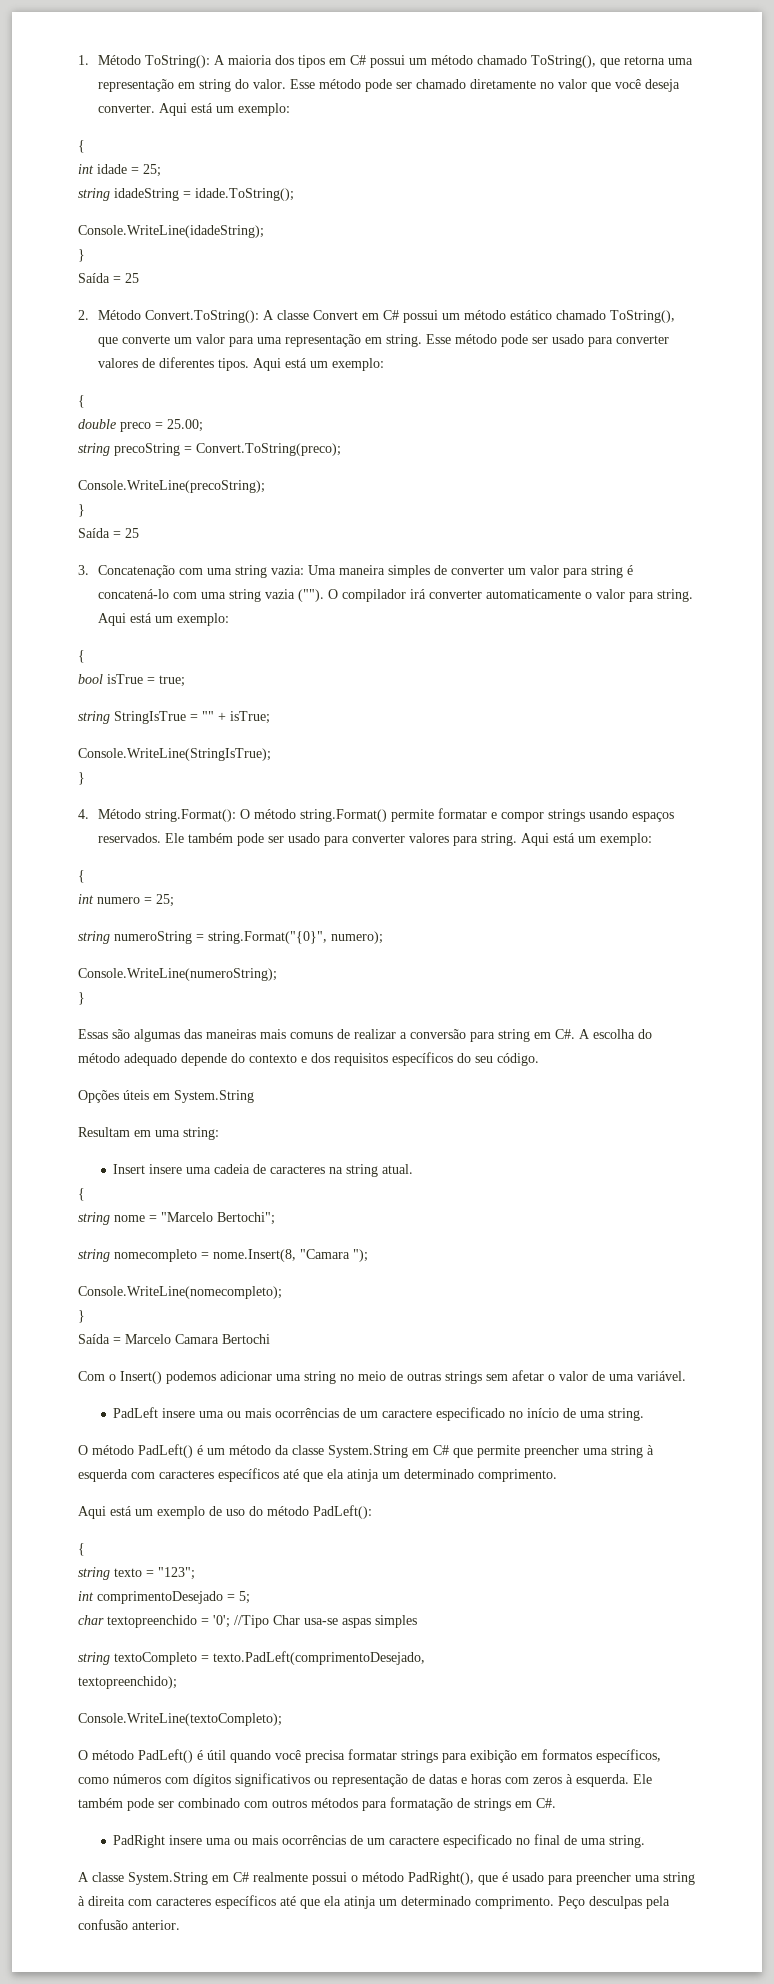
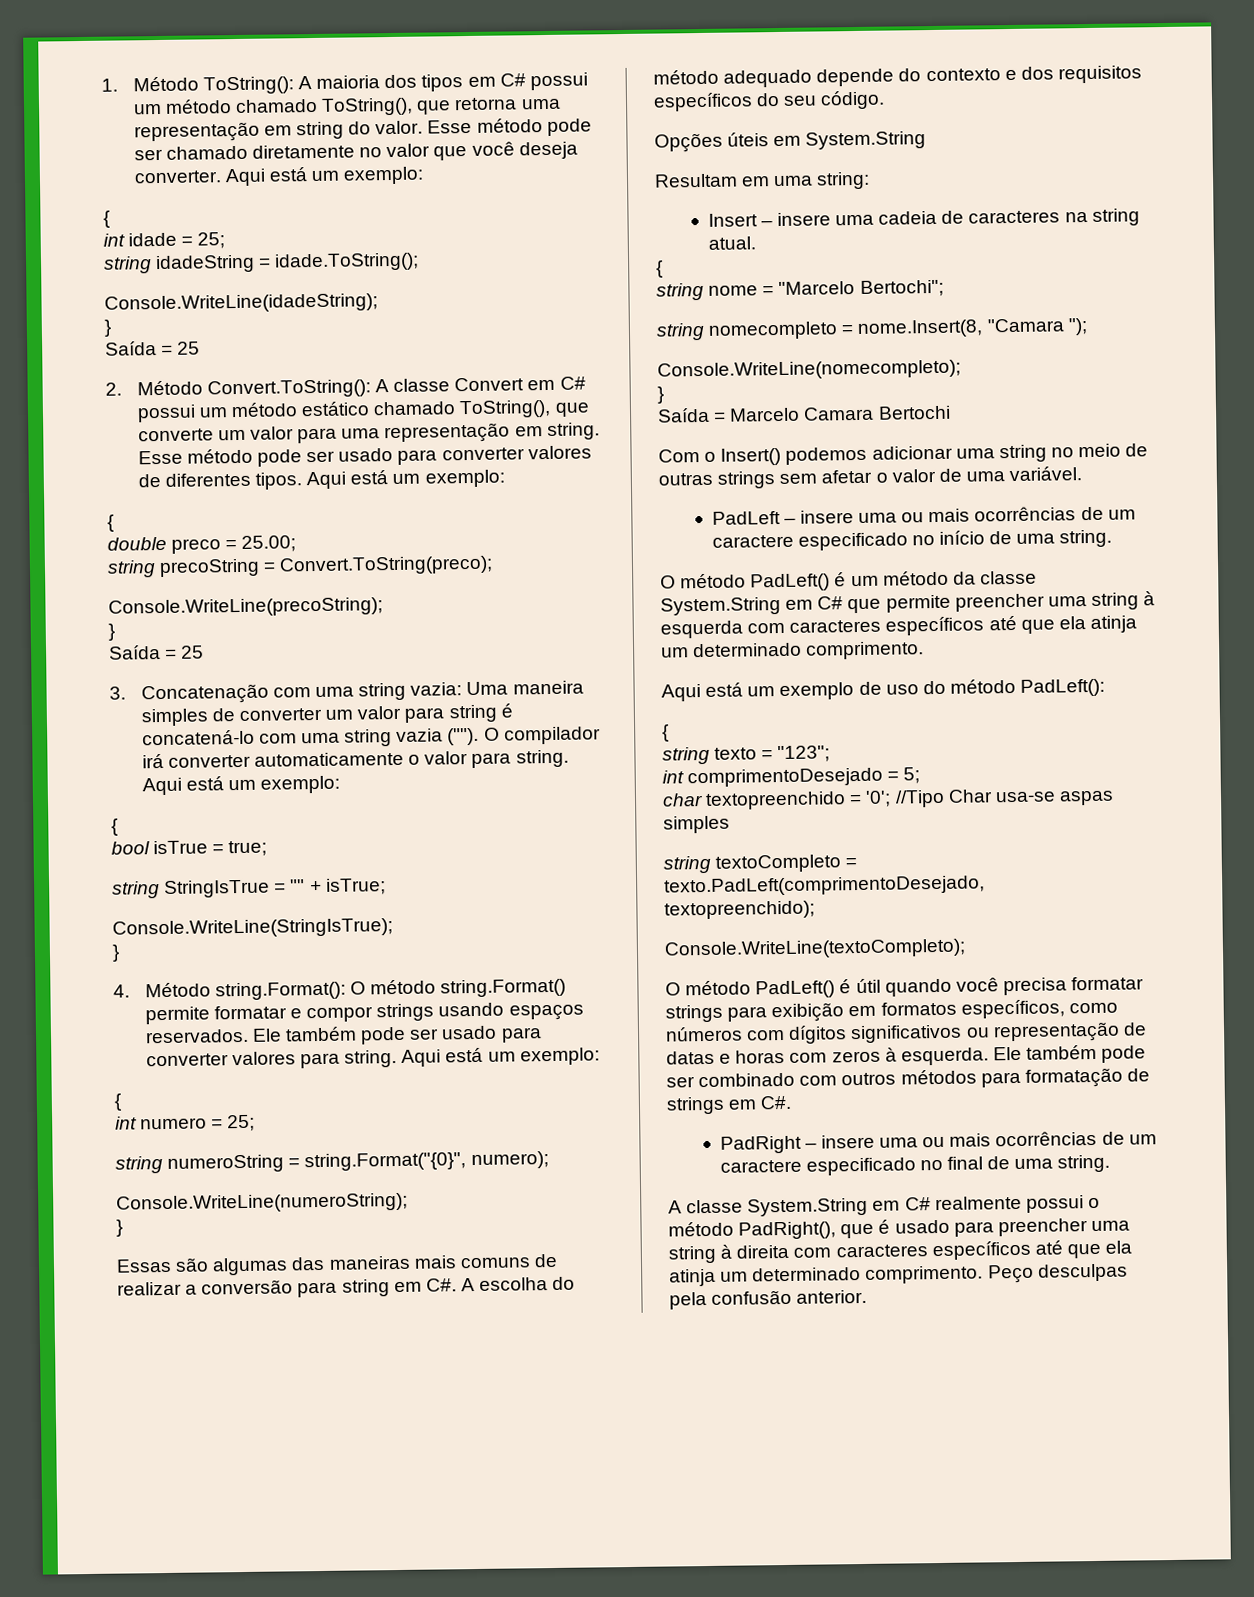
- Insert insere uma cadeia de caracteres na string atual.
+ Insert – insere uma cadeia de caracteres na string atual.
- PadLeft insere uma ou mais ocorrências de um caractere especificado no início de uma string.
+ PadLeft – insere uma ou mais ocorrências de um caractere especificado no início de uma string.
- PadRight insere uma ou mais ocorrências de um caractere especificado no final de uma string.
+ PadRight – insere uma ou mais ocorrências de um caractere especificado no final de uma string.

